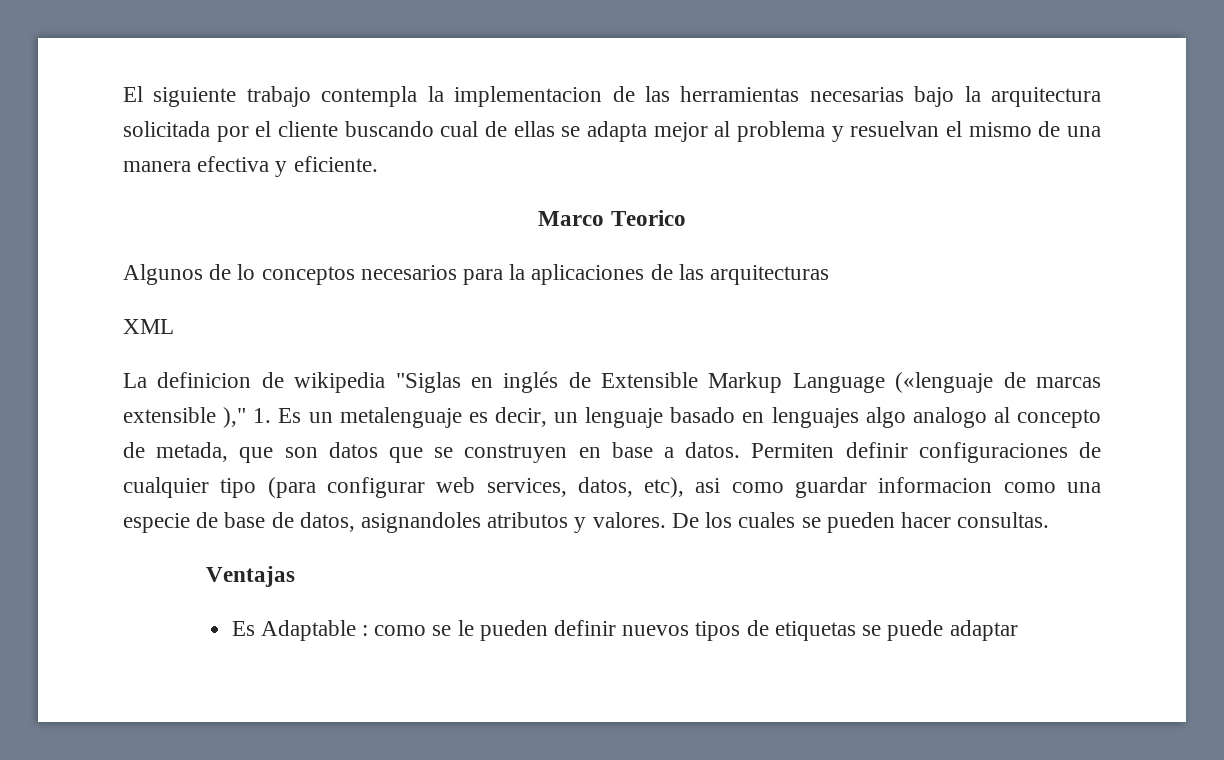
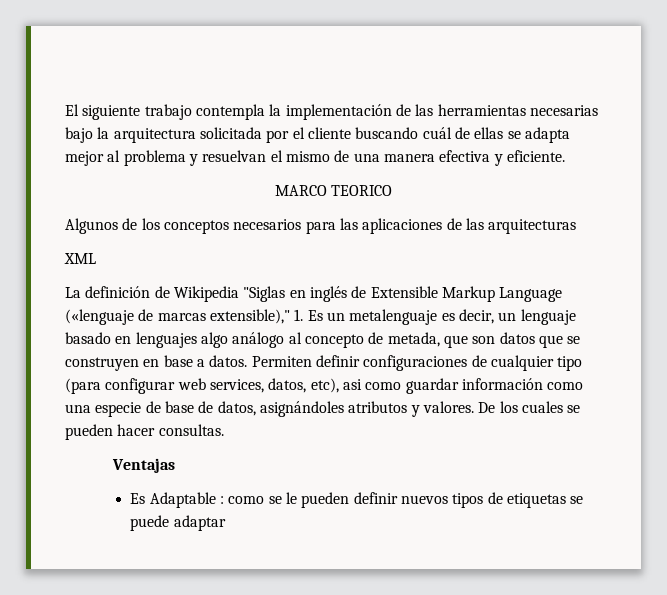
- El siguiente trabajo contempla la implementacion de las herramientas necesarias bajo la arquitectura solicitada por el cliente buscando cual de ellas se adapta mejor al problema y resuelvan el mismo de una manera efectiva y eficiente.
+ El siguiente trabajo contempla la implementación de las herramientas necesarias bajo la arquitectura solicitada por el cliente buscando cuál de ellas se adapta mejor al problema y resuelvan el mismo de una manera efectiva y eficiente.
- Marco Teorico
+ MARCO TEORICO
- Algunos de lo conceptos necesarios para la aplicaciones de las arquitecturas
+ Algunos de los conceptos necesarios para las aplicaciones de las arquitecturas
- La definicion de wikipedia "Siglas en inglés de Extensible Markup Language («lenguaje de marcas extensible )," 1. Es un metalenguaje es decir, un lenguaje basado en lenguajes algo analogo al concepto de metada, que son datos que se construyen en base a datos.
+ La definición de Wikipedia "Siglas en inglés de Extensible Markup Language («lenguaje de marcas extensible)," 1. Es un metalenguaje es decir, un lenguaje basado en lenguajes algo análogo al concepto de metada, que son datos que se construyen en base a datos.
- Permiten definir configuraciones de cualquier tipo (para configurar web services, datos, etc), asi como guardar informacion como una especie de base de datos, asignandoles atributos y valores.
+ Permiten definir configuraciones de cualquier tipo (para configurar web services, datos, etc), asi como guardar información como una especie de base de datos, asignándoles atributos y valores.

